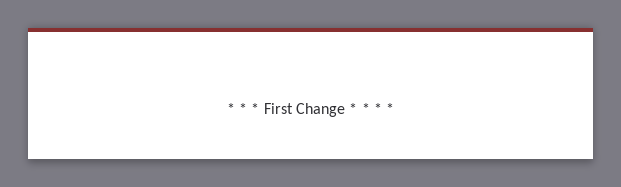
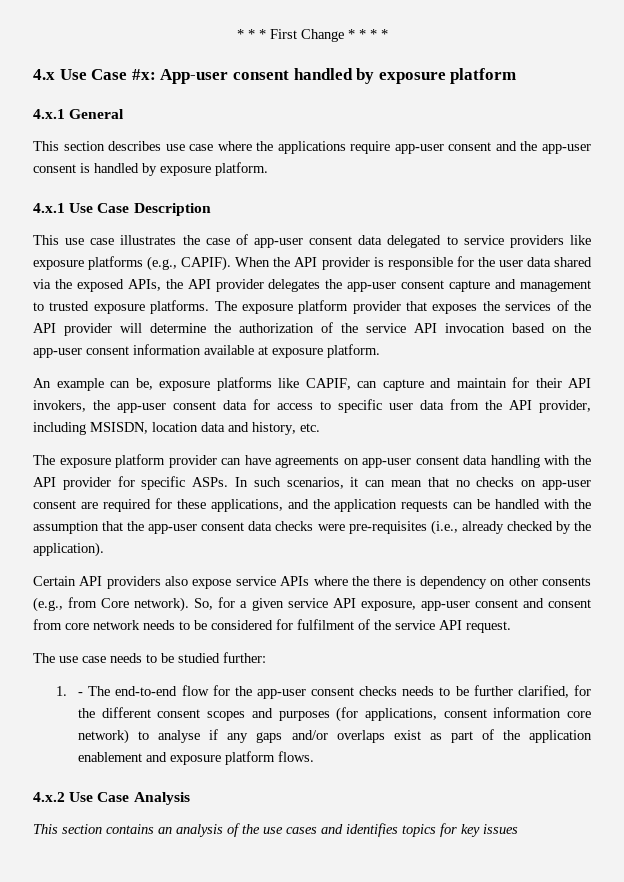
+ 4.x Use Case #x: App-user consent handled by exposure platform
+ 4.x.1 General
+ This section describes use case where the applications require app-user consent and the app-user consent is handled by exposure platform.
+ 4.x.1 Use Case Description
+ This use case illustrates the case of app-user consent data delegated to service providers like exposure platforms (e.g., CAPIF). When the API provider is responsible for the user data shared via the exposed APIs, the API provider delegates the app-user consent capture and management to trusted exposure platforms. The exposure platform provider that exposes the services of the API provider will determine the authorization of the service API invocation based on the app-user consent information available at exposure platform.
+ An example can be, exposure platforms like CAPIF, can capture and maintain for their API invokers, the app-user consent data for access to specific user data from the API provider, including MSISDN, location data and history, etc.
+ The exposure platform provider can have agreements on app-user consent data handling with the API provider for specific ASPs. In such scenarios, it can mean that no checks on app-user consent are required for these applications, and the application requests can be handled with the assumption that the app-user consent data checks were pre-requisites (i.e., already checked by the application).
+ Certain API providers also expose service APIs where the there is dependency on other consents (e.g., from Core network). So, for a given service API exposure, app-user consent and consent from core network needs to be considered for fulfilment of the service API request.
+ The use case needs to be studied further:
+ 1. - The end-to-end flow for the app-user consent checks needs to be further clarified, for the different consent scopes and purposes (for applications, consent information core network) to analyse if any gaps and/or overlaps exist as part of the application enablement and exposure platform flows.
+ 4.x.2 Use Case Analysis
+ This section contains an analysis of the use cases and identifies topics for key issues

